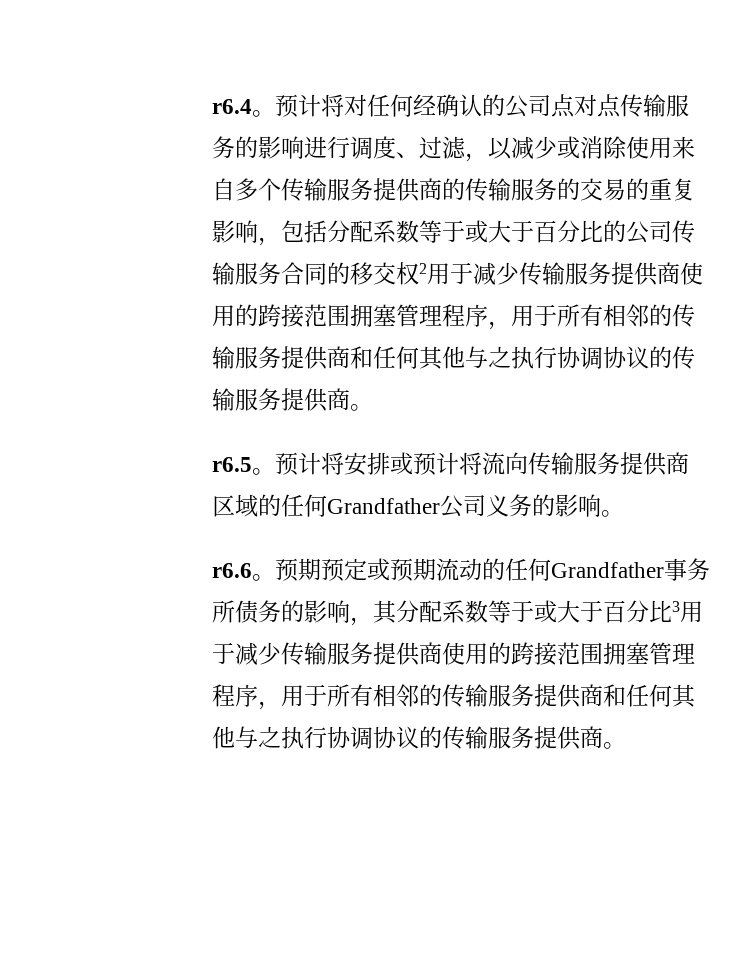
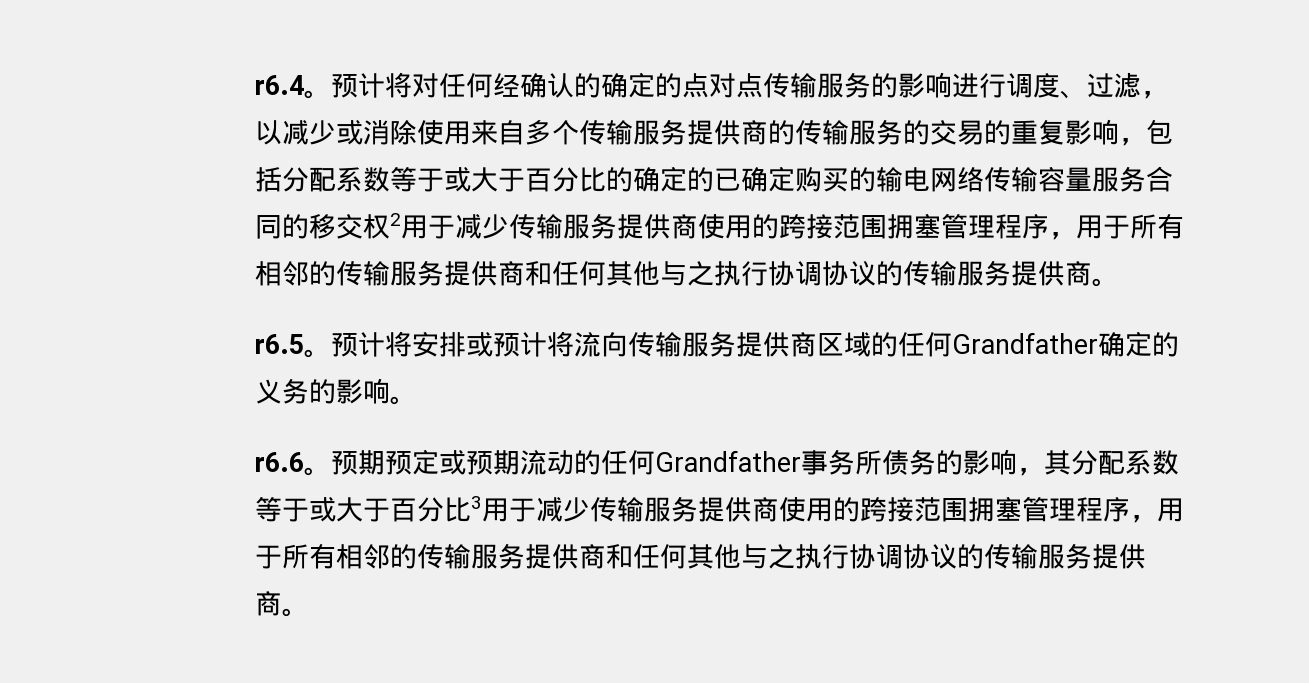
- 预计将对任何经确认的公司点对点传输服务的影响进行调度、过滤，以减少或消除使用来自多个传输服务提供商的传输服务的交易的重复影响，包括分配系数等于或大于百分比的公司传输服务合同的移交权2用于减少传输服务提供商使用的跨接范围拥塞管理程序，用于所有相邻的传输服务提供商和任何其他与之执行协调协议的传输服务提供商。
+ 预计将对任何经确认的确定的点对点传输服务的影响进行调度、过滤，以减少或消除使用来自多个传输服务提供商的传输服务的交易的重复影响，包括分配系数等于或大于百分比的确定的已确定购买的输电网络传输容量服务合同的移交权2用于减少传输服务提供商使用的跨接范围拥塞管理程序，用于所有相邻的传输服务提供商和任何其他与之执行协调协议的传输服务提供商。
- 预计将安排或预计将流向传输服务提供商区域的任何Grandfather公司义务的影响。
+ 预计将安排或预计将流向传输服务提供商区域的任何Grandfather确定的义务的影响。

